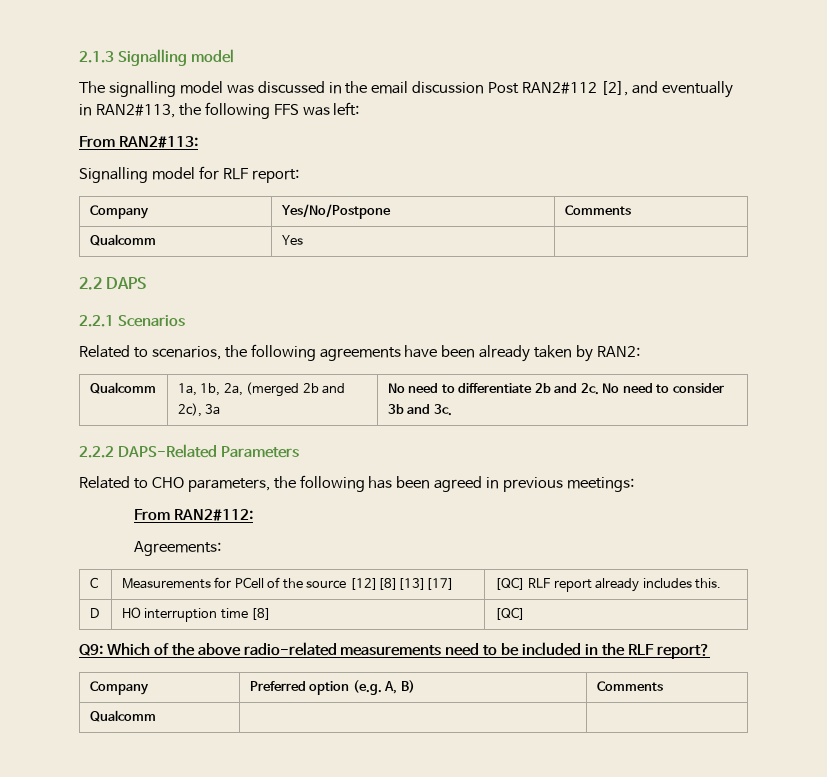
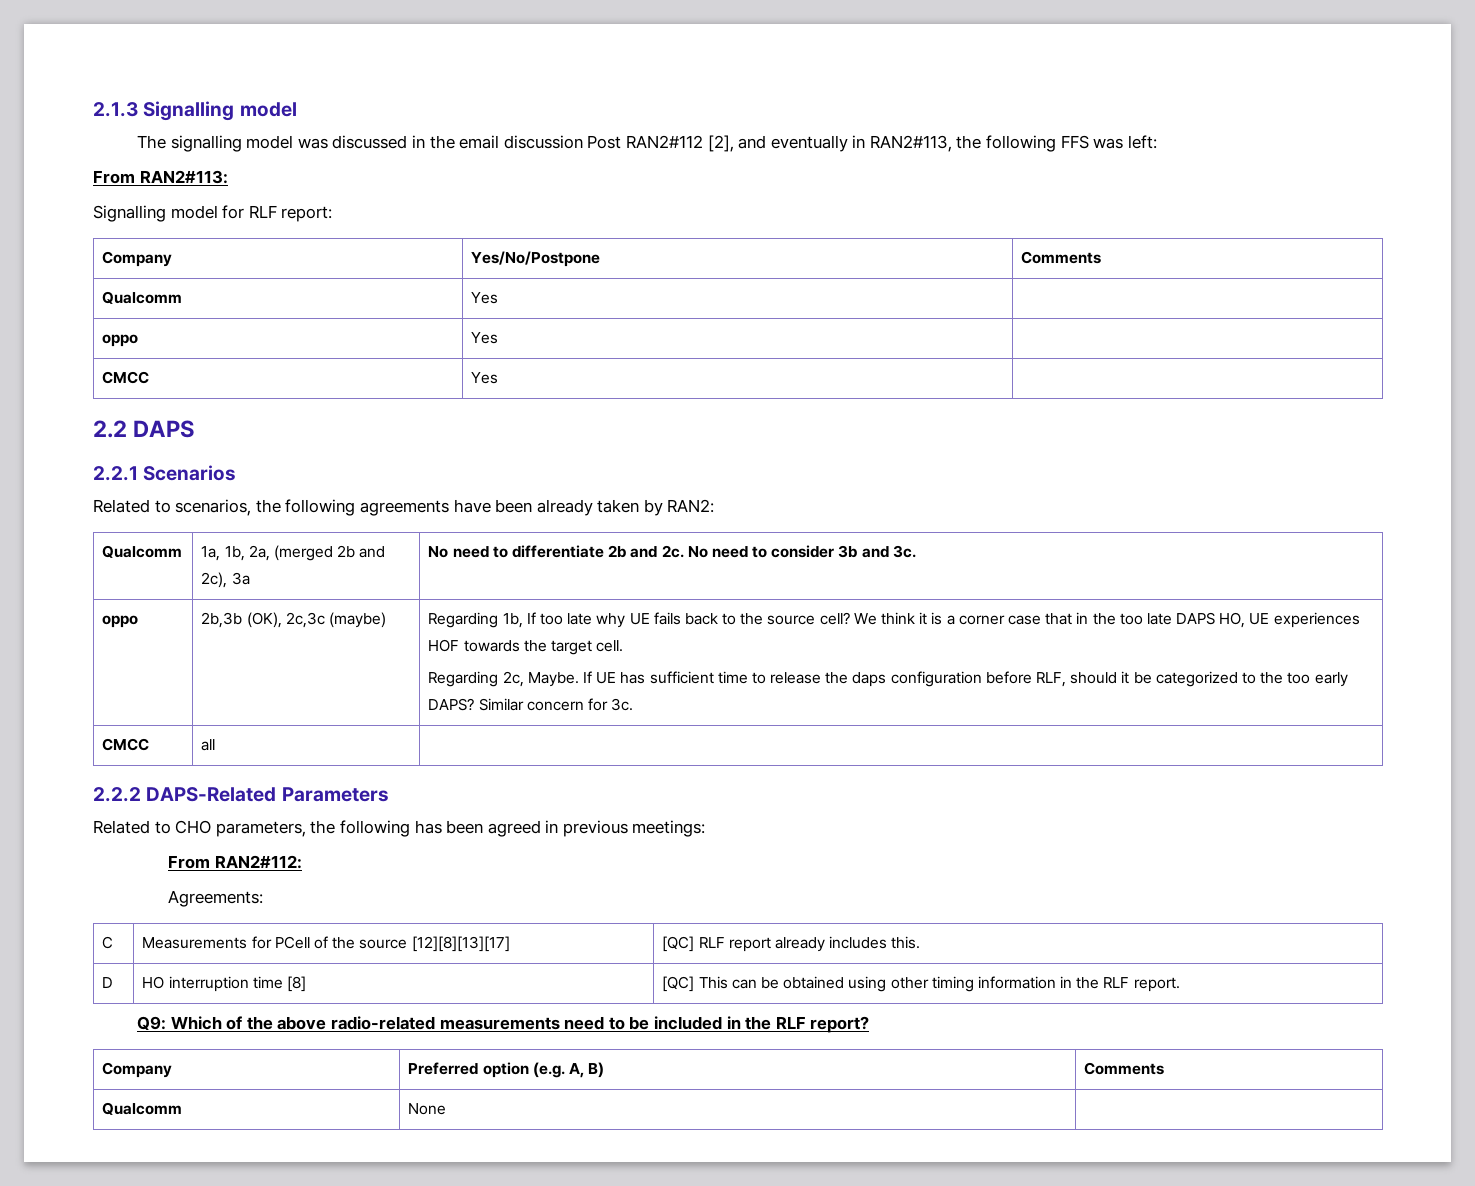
+ oppo | Yes |
+ CMCC | Yes |
+ oppo | 2b,3b (OK), 2c,3c (maybe) | Regarding 1b, If too late why UE fails back to the source cell? We think it is a corner case that in the too late DAPS HO, UE experiences HOF towards the target cell.
+ Regarding 2c, Maybe. If UE has sufficient time to release the daps configuration before RLF, should it be categorized to the too early DAPS? Similar concern for 3c.
+ CMCC | all |
- D | HO interruption time [8] | [QC]
+ D | HO interruption time [8] | [QC] This can be obtained using other timing information in the RLF report.
- Qualcomm | |
+ Qualcomm | None |

